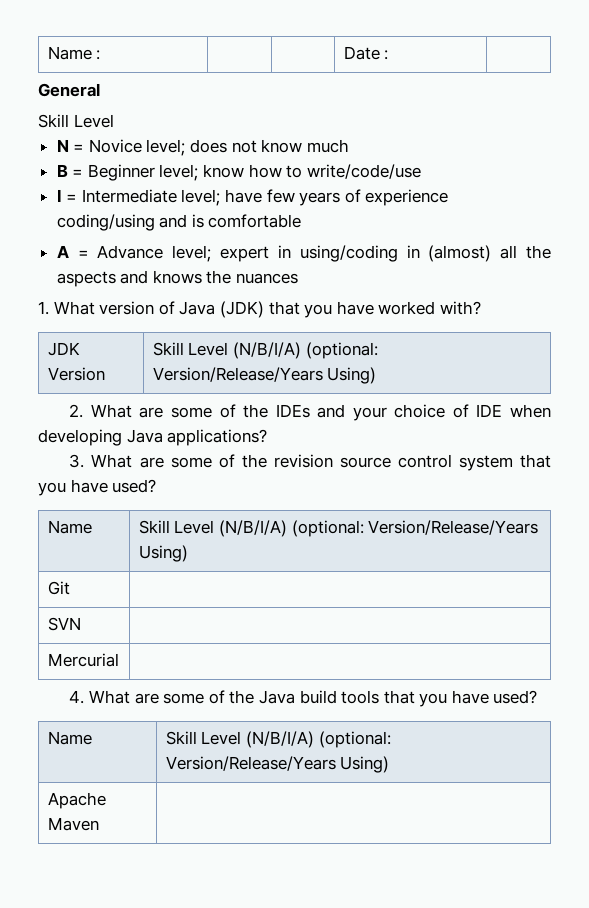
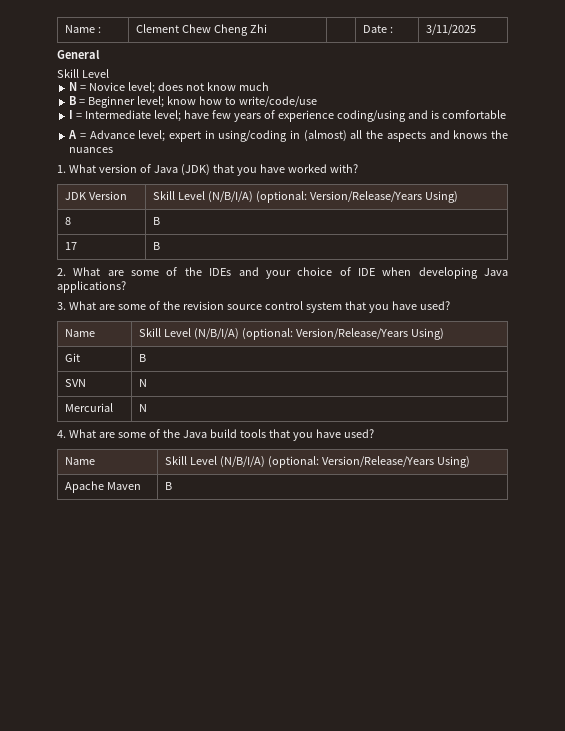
- Name : | | | Date : |
+ Name : | Clement Chew Cheng Zhi | | Date : | 3/11/2025
+ 8 | B
+ 17 | B
- Git |
+ Git | B
- SVN |
+ SVN | N
- Mercurial |
+ Mercurial | N
- Apache Maven |
+ Apache Maven | B

